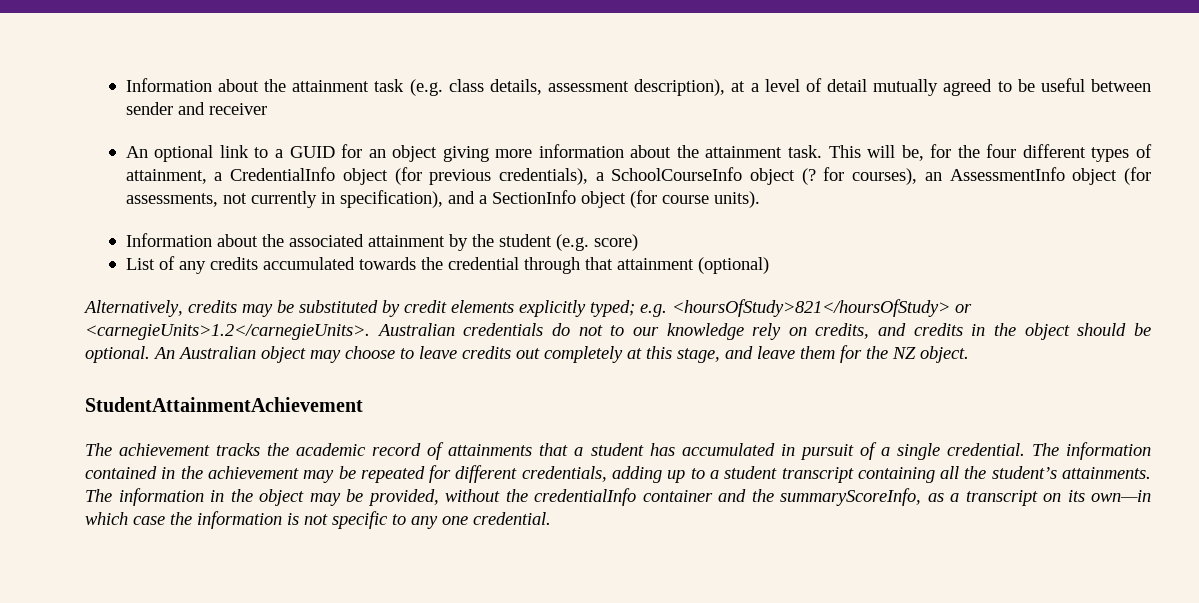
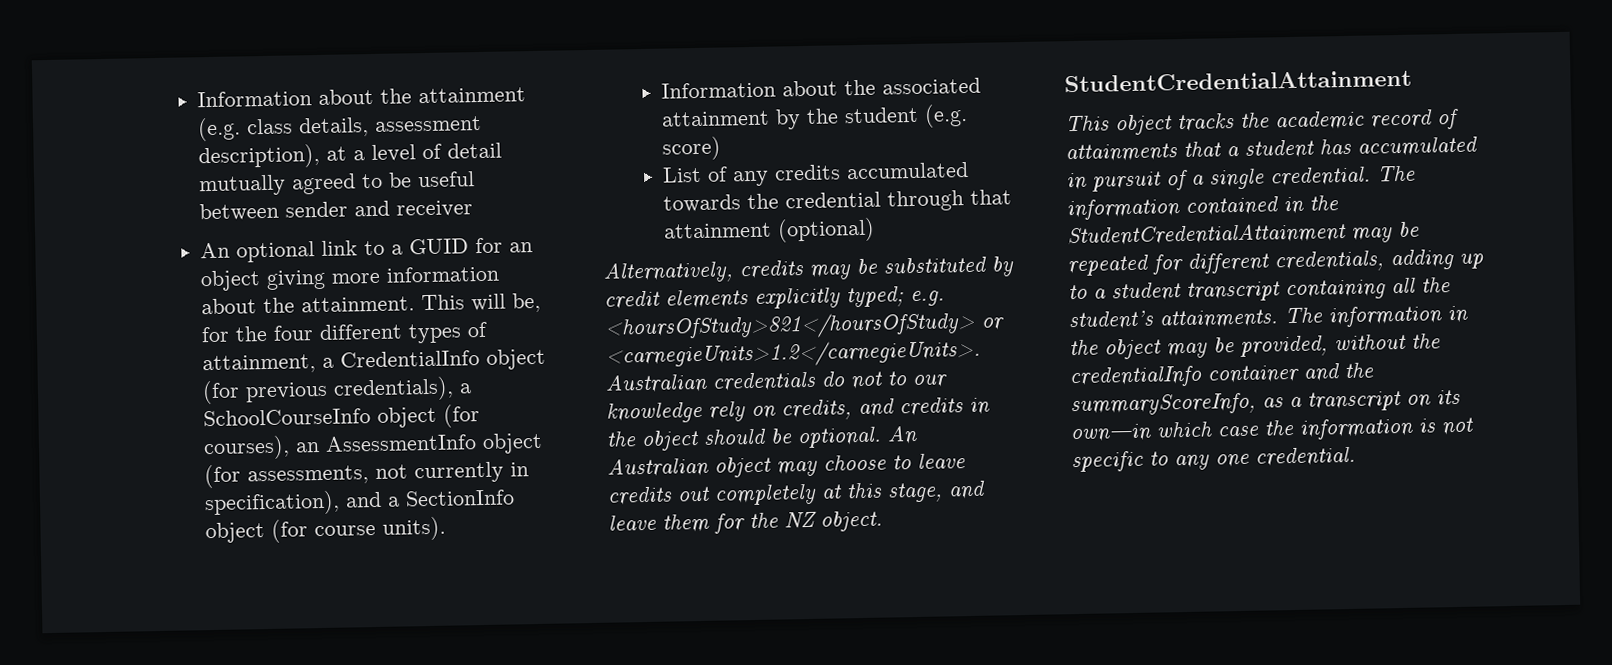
- Information about the attainment task (e.g. class details, assessment description), at a level of detail mutually agreed to be useful between sender and receiver
+ Information about the attainment (e.g. class details, assessment description), at a level of detail mutually agreed to be useful between sender and receiver
- An optional link to a GUID for an object giving more information about the attainment task.
+ An optional link to a GUID for an object giving more information about the attainment.
- This will be, for the four different types of attainment, a CredentialInfo object (for previous credentials), a SchoolCourseInfo object (? for courses), an AssessmentInfo object (for assessments, not currently in specification), and a SectionInfo object (for course units).
+ This will be, for the four different types of attainment, a CredentialInfo object (for previous credentials), a SchoolCourseInfo object (for courses), an AssessmentInfo object (for assessments, not currently in specification), and a SectionInfo object (for course units).
  An Australian object may choose to leave credits out completely at this stage, and leave them for the NZ object.
- StudentAttainmentAchievement
- The achievement tracks the academic record of attainments that a student has accumulated in pursuit of a single credential.
+ StudentCredentialAttainment
+ This object tracks the academic record of attainments that a student has accumulated in pursuit of a single credential.
- The information contained in the achievement may be repeated for different credentials, adding up to a student transcript containing all the student’s attainments.
+ The information contained in the StudentCredentialAttainment may be repeated for different credentials, adding up to a student transcript containing all the student’s attainments.

